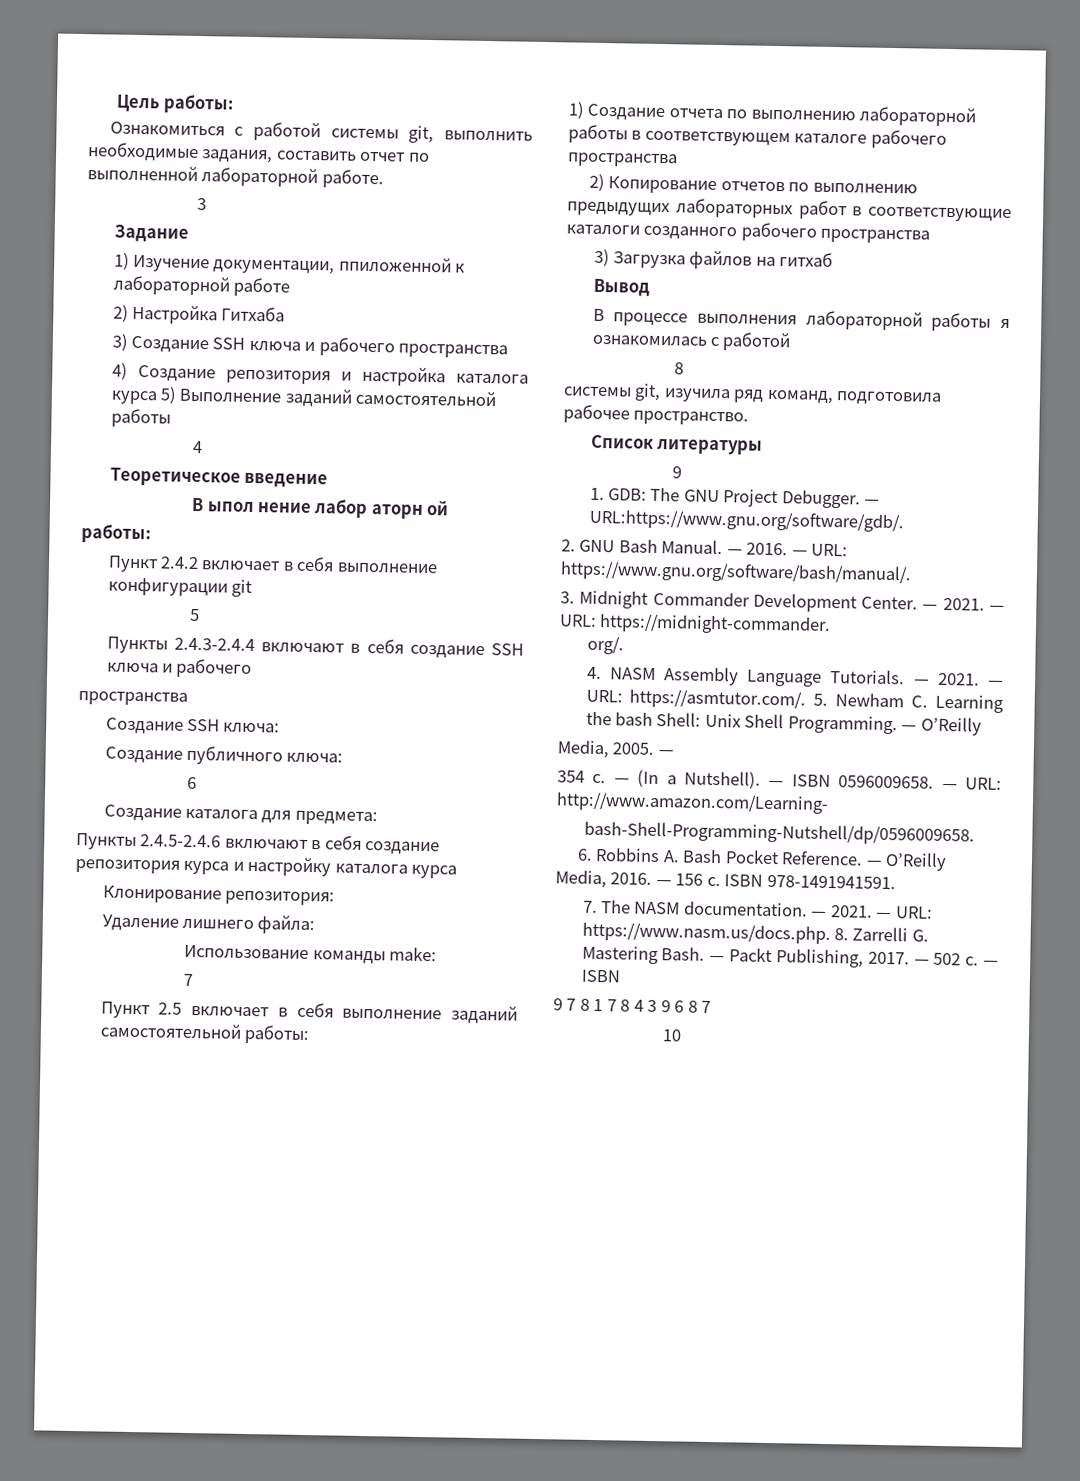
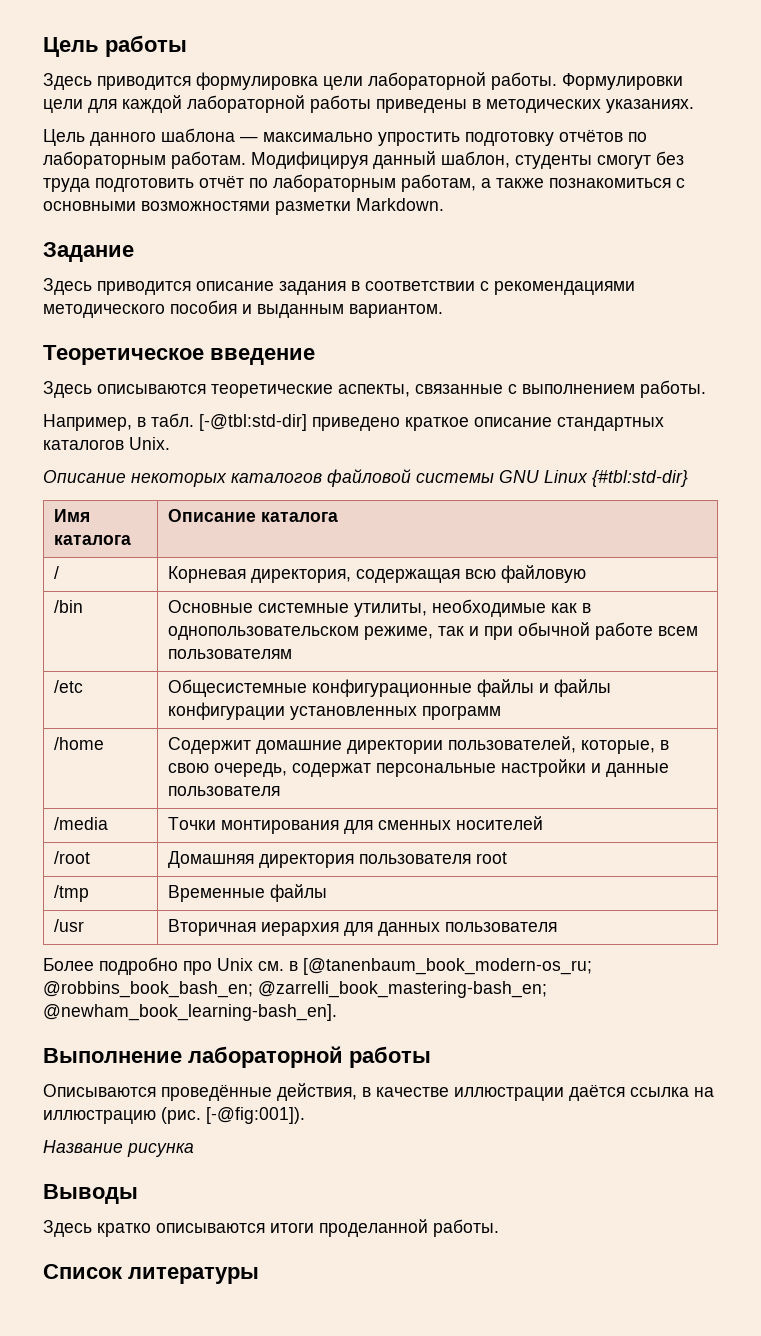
- Цель работы:
- Ознакомиться с работой системы git, выполнить необходимые задания, составить отчет по выполненной лабораторной работе.
- 3
+ Цель работы
+ Здесь приводится формулировка цели лабораторной работы. Формулировки цели для каждой лабораторной работы приведены в методических указаниях.
+ Цель данного шаблона — максимально упростить подготовку отчётов по лабораторным работам. Модифицируя данный шаблон, студенты смогут без труда подготовить отчёт по лабораторным работам, а также познакомиться с основными возможностями разметки Markdown.
  Задание
- 1) Изучение документации, ппиложенной к лабораторной работе
- 2) Настройка Гитхаба
- 3) Создание SSH ключа и рабочего пространства
- 4) Создание репозитория и настройка каталога курса 5) Выполнение заданий самостоятельной работы
- 4
+ Здесь приводится описание задания в соответствии с рекомендациями методического пособия и выданным вариантом.
  Теоретическое введение
- В ыпол нение лабор аторн ой
- работы:
- Пункт 2.4.2 включает в себя выполнение конфигурации git
- 5
- Пункты 2.4.3-2.4.4 включают в себя создание SSH ключа и рабочего
- пространства
- Cоздание SSH ключа:
- Создание публичного ключа:
- 6
- Создание каталога для предмета:
- Пункты 2.4.5-2.4.6 включают в себя создание репозитория курса и настройку каталога курса
- Клонирование репозитория:
- Удаление лишнего файла:
- Использование команды make:
- 7
- Пункт 2.5 включает в себя выполнение заданий самостоятельной работы:
- 1) Создание отчета по выполнению лабораторной работы в соответствующем каталоге рабочего пространства
- 2) Копирование отчетов по выполнению предыдущих лабораторных работ в соответствующие каталоги созданного рабочего пространства
- 3) Загрузка файлов на гитхаб
- Вывод
- В процессе выполнения лабораторной работы я ознакомилась с работой
- 8
- системы git, изучила ряд команд, подготовила рабочее пространство.
+ Здесь описываются теоретические аспекты, связанные с выполнением работы.
+ Например, в табл. [-@tbl:std-dir] приведено краткое описание стандартных каталогов Unix.
+ Описание некоторых каталогов файловой системы GNU Linux {#tbl:std-dir}
+ Имя каталога | Описание каталога
+ / | Корневая директория, содержащая всю файловую
+ /bin | Основные системные утилиты, необходимые как в однопользовательском режиме, так и при обычной работе всем пользователям
+ /etc | Общесистемные конфигурационные файлы и файлы конфигурации установленных программ
+ /home | Содержит домашние директории пользователей, которые, в свою очередь, содержат персональные настройки и данные пользователя
+ /media | Точки монтирования для сменных носителей
+ /root | Домашняя директория пользователя root
+ /tmp | Временные файлы
+ /usr | Вторичная иерархия для данных пользователя
+ Более подробно про Unix см. в [@tanenbaum_book_modern-os_ru; @robbins_book_bash_en; @zarrelli_book_mastering-bash_en; @newham_book_learning-bash_en].
+ Выполнение лабораторной работы
+ Описываются проведённые действия, в качестве иллюстрации даётся ссылка на иллюстрацию (рис. [-@fig:001]).
+ Название рисунка
+ Выводы
+ Здесь кратко описываются итоги проделанной работы.
  Список литературы
- 9
- 1. GDB: The GNU Project Debugger. — URL:https://www.gnu.org/software/gdb/.
- 2. GNU Bash Manual. — 2016. — URL: https://www.gnu.org/software/bash/manual/.
- 3. Midnight Commander Development Center. — 2021. — URL: https://midnight-commander.
- org/.
- 4. NASM Assembly Language Tutorials. — 2021. — URL: https://asmtutor.com/. 5. Newham C. Learning the bash Shell: Unix Shell Programming. — O’Reilly
- Media, 2005. —
- 354 с. — (In a Nutshell). — ISBN 0596009658. — URL: http://www.amazon.com/Learning-
- bash-Shell-Programming-Nutshell/dp/0596009658.
- 6. Robbins A. Bash Pocket Reference. — O’Reilly Media, 2016. — 156 с. ISBN 978-1491941591.
- 7. The NASM documentation. — 2021. — URL: https://www.nasm.us/docs.php. 8. Zarrelli G. Mastering Bash. — Packt Publishing, 2017. — 502 с. — ISBN
- 9 7 8 1 7 8 4 3 9 6 8 7
- 10

